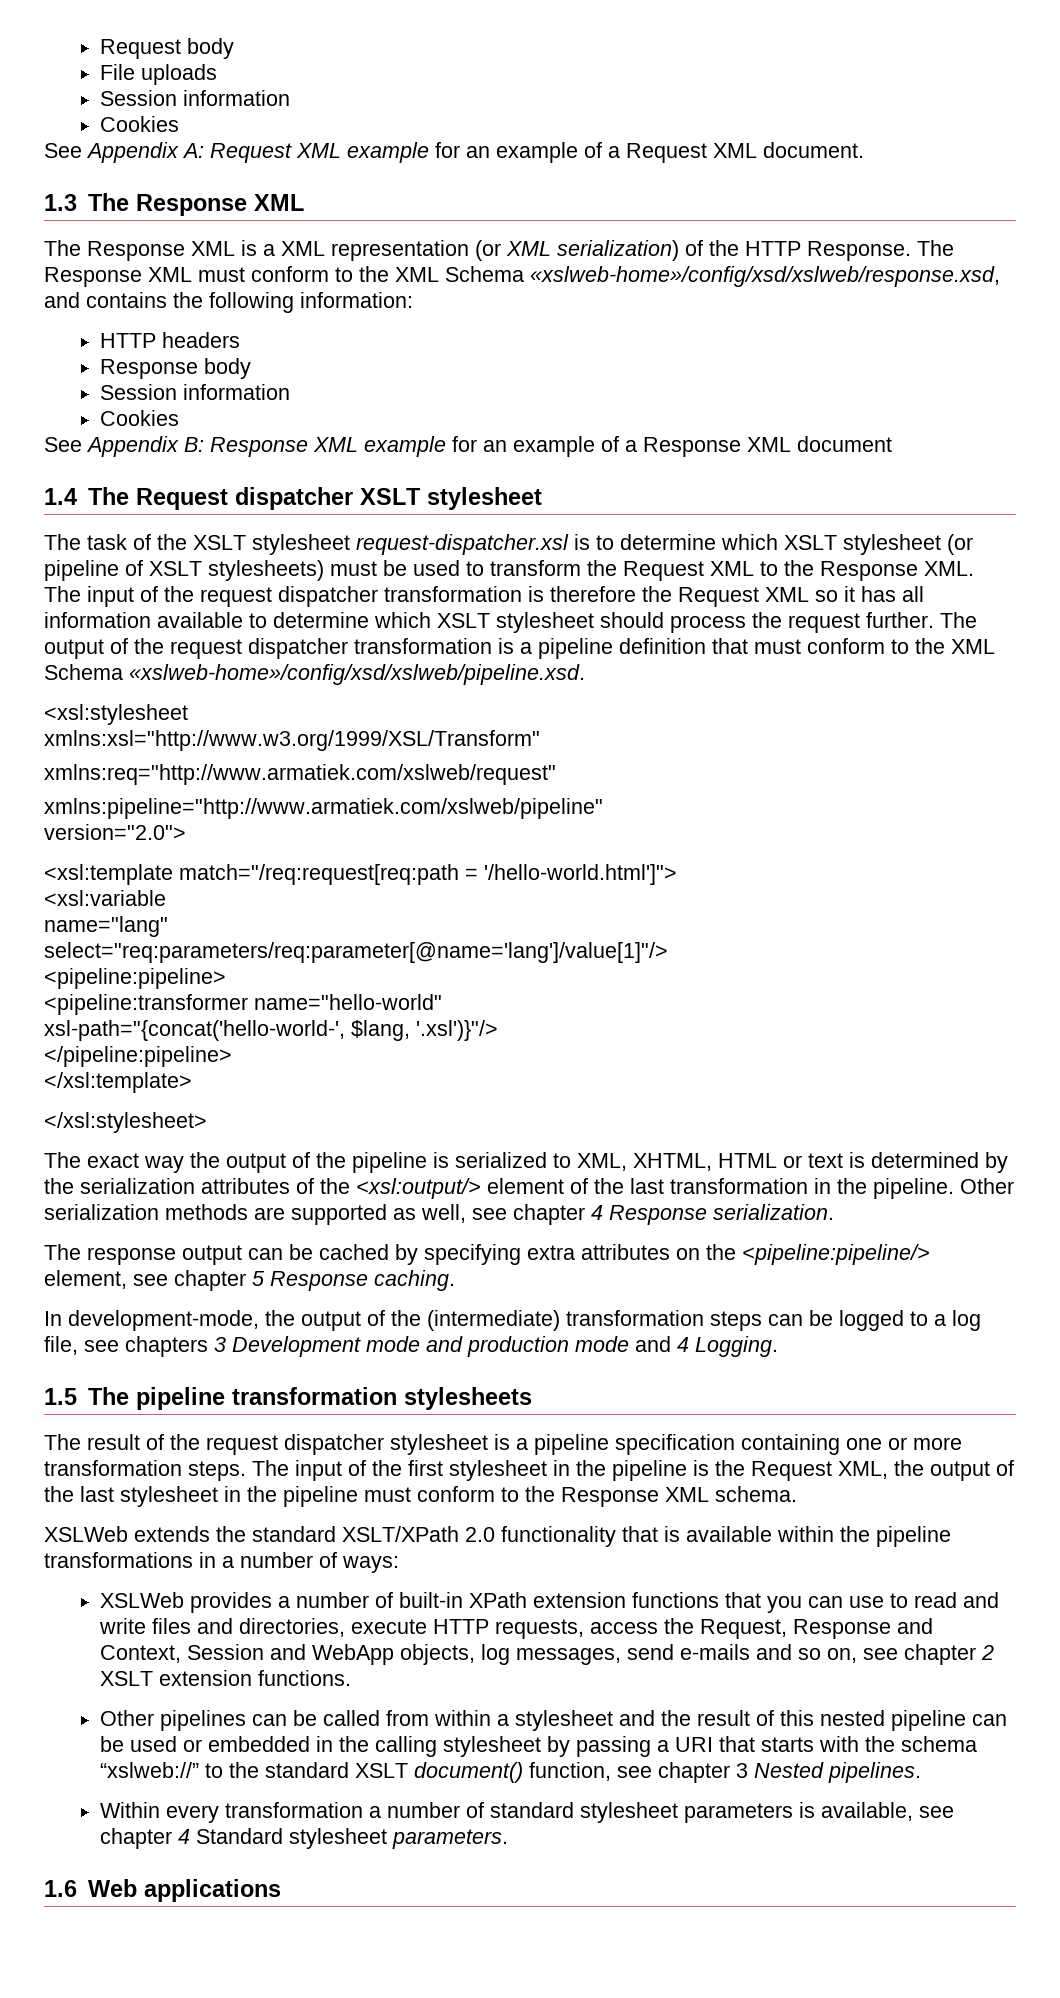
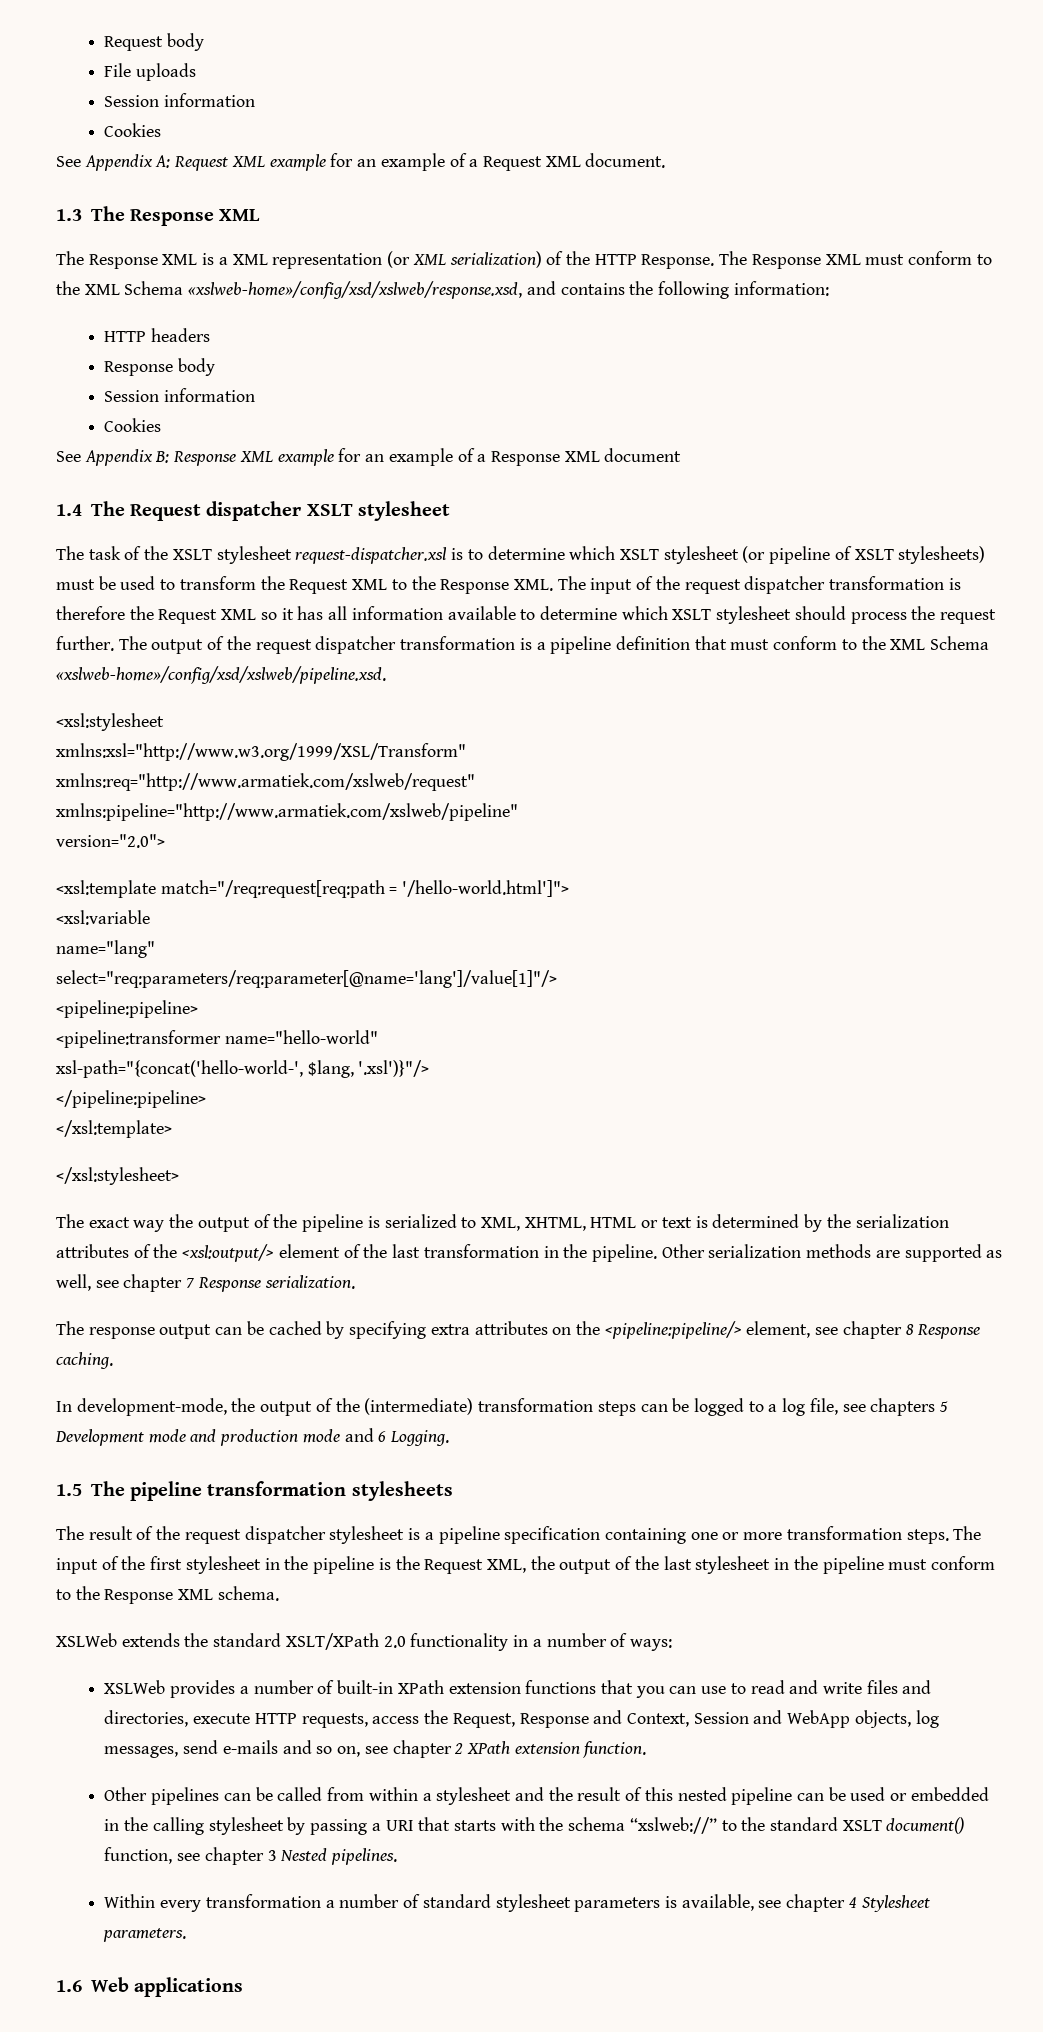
- Other serialization methods are supported as well, see chapter 4 Response serialization.
+ Other serialization methods are supported as well, see chapter 7 Response serialization.
- The response output can be cached by specifying extra attributes on the <pipeline:pipeline/> element, see chapter 5 Response caching.
+ The response output can be cached by specifying extra attributes on the <pipeline:pipeline/> element, see chapter 8 Response caching.
- In development-mode, the output of the (intermediate) transformation steps can be logged to a log file, see chapters 3 Development mode and production mode and 4 Logging.
+ In development-mode, the output of the (intermediate) transformation steps can be logged to a log file, see chapters 5 Development mode and production mode and 6 Logging.
- XSLWeb extends the standard XSLT/XPath 2.0 functionality that is available within the pipeline transformations in a number of ways:
+ XSLWeb extends the standard XSLT/XPath 2.0 functionality in a number of ways:
- XSLWeb provides a number of built-in XPath extension functions that you can use to read and write files and directories, execute HTTP requests, access the Request, Response and Context, Session and WebApp objects, log messages, send e-mails and so on, see chapter 2 XSLT extension functions.
+ XSLWeb provides a number of built-in XPath extension functions that you can use to read and write files and directories, execute HTTP requests, access the Request, Response and Context, Session and WebApp objects, log messages, send e-mails and so on, see chapter 2 XPath extension function.
- Within every transformation a number of standard stylesheet parameters is available, see chapter 4 Standard stylesheet parameters.
+ Within every transformation a number of standard stylesheet parameters is available, see chapter 4 Stylesheet parameters.

